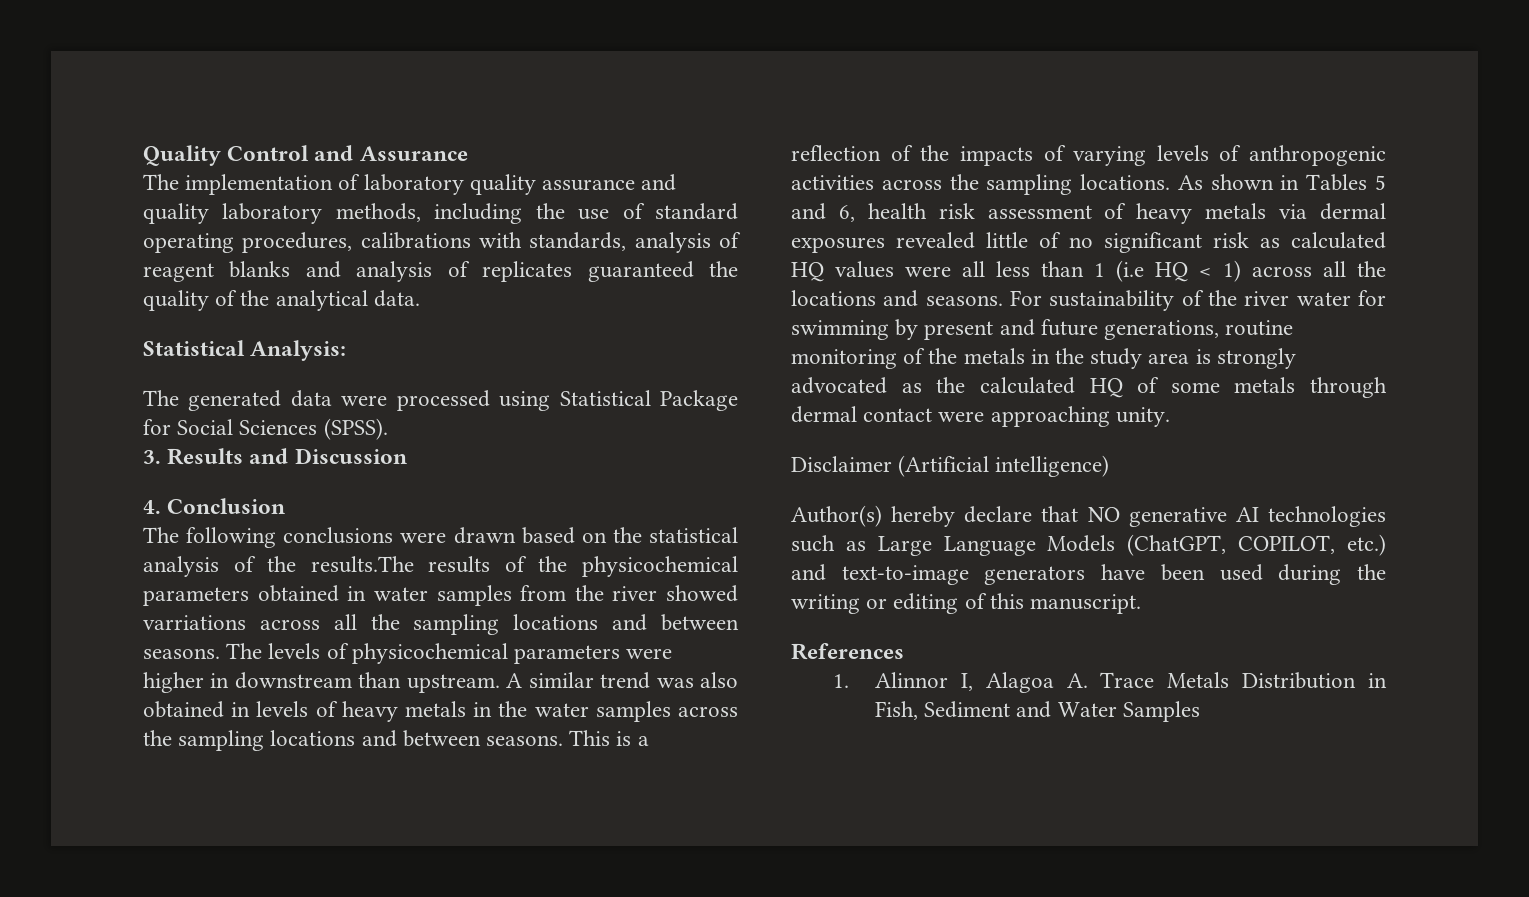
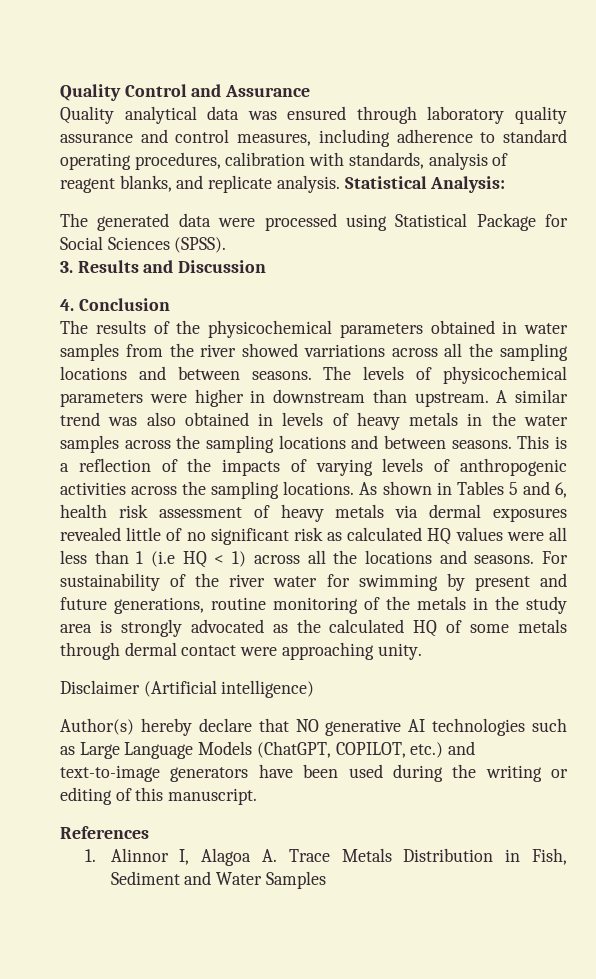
- The implementation of laboratory quality assurance and quality laboratory methods, including the use of standard operating procedures, calibrations with standards, analysis of reagent blanks and analysis of replicates guaranteed the quality of the analytical data.
- Statistical Analysis:
+ Quality analytical data was ensured through laboratory quality assurance and control measures, including adherence to standard operating procedures, calibration with standards, analysis of reagent blanks, and replicate analysis. Statistical Analysis:
- The following conclusions were drawn based on the statistical analysis of the results.The results of the physicochemical parameters obtained in water samples from the river showed varriations across all the sampling locations and between seasons.
+ The results of the physicochemical parameters obtained in water samples from the river showed varriations across all the sampling locations and between seasons.

